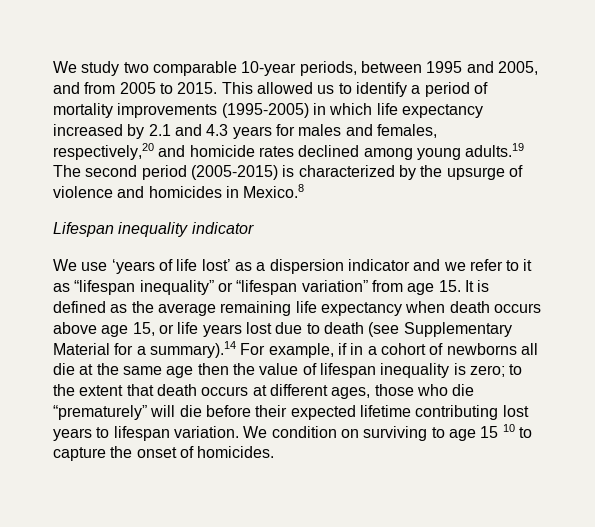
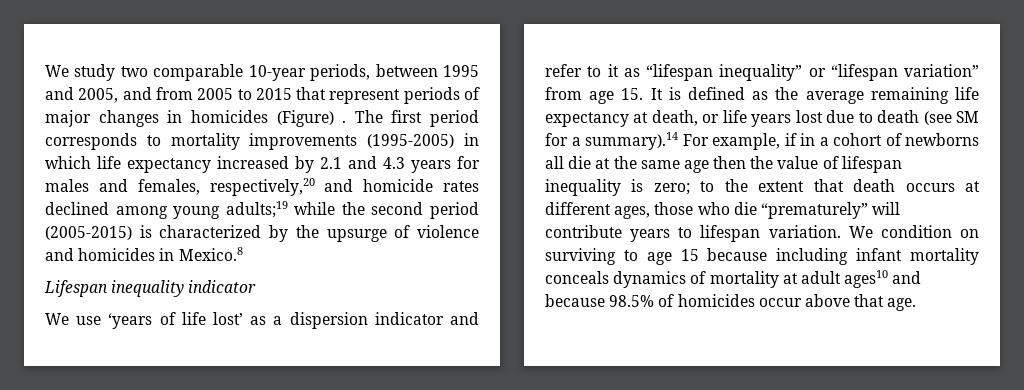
- We study two comparable 10-year periods, between 1995 and 2005, and from 2005 to 2015. This allowed us to identify a period of mortality improvements (1995-2005) in which life expectancy increased by 2.1 and 4.3 years for males and females, respectively,20 and homicide rates declined among young adults.19 The second period (2005-2015) is characterized by the upsurge of violence and homicides in Mexico.8
+ We study two comparable 10-year periods, between 1995 and 2005, and from 2005 to 2015 that represent periods of major changes in homicides (Figure) . The first period corresponds to mortality improvements (1995-2005) in which life expectancy increased by 2.1 and 4.3 years for males and females, respectively,20 and homicide rates declined among young adults;19 while the second period (2005-2015) is characterized by the upsurge of violence and homicides in Mexico.8
- We use ‘years of life lost’ as a dispersion indicator and we refer to it as “lifespan inequality” or “lifespan variation” from age 15. It is defined as the average remaining life expectancy when death occurs above age 15, or life years lost due to death (see Supplementary Material for a summary).14 For example, if in a cohort of newborns all die at the same age then the value of lifespan inequality is zero;
+ We use ‘years of life lost’ as a dispersion indicator and refer to it as “lifespan inequality” or “lifespan variation” from age 15. It is defined as the average remaining life expectancy at death, or life years lost due to death (see SM for a summary).14 For example, if in a cohort of newborns all die at the same age then the value of lifespan inequality is zero;
- to the extent that death occurs at different ages, those who die “prematurely” will die before their expected lifetime contributing lost years to lifespan variation.
+ to the extent that death occurs at different ages, those who die “prematurely” will contribute years to lifespan variation.
- We condition on surviving to age 15 10 to capture the onset of homicides.
+ We condition on surviving to age 15 because including infant mortality conceals dynamics of mortality at adult ages10 and because 98.5% of homicides occur above that age.

